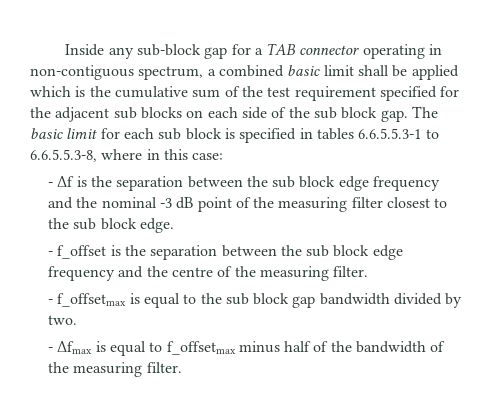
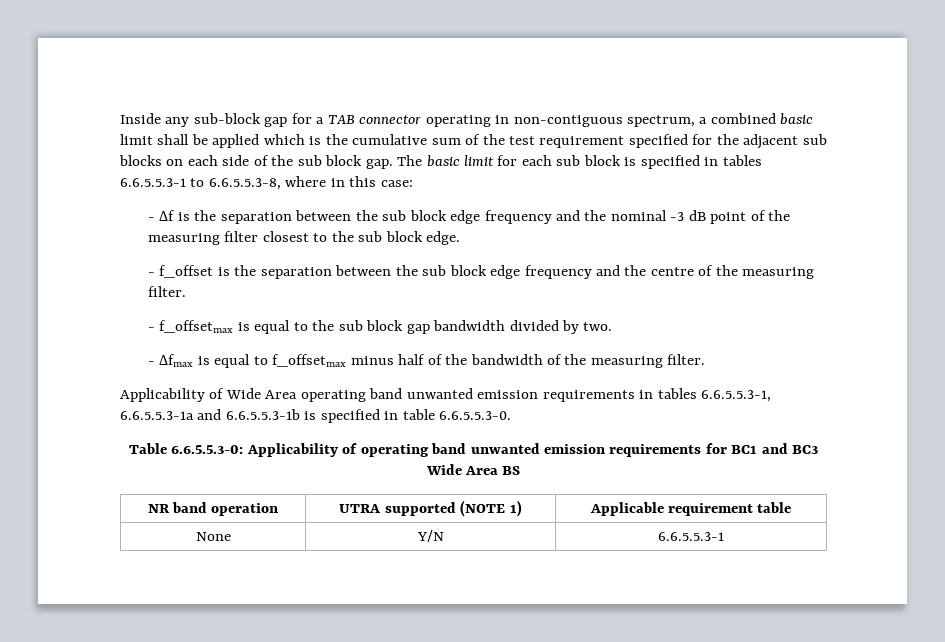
+ Applicability of Wide Area operating band unwanted emission requirements in tables 6.6.5.5.3-1, 6.6.5.5.3-1a and 6.6.5.5.3-1b is specified in table 6.6.5.5.3-0.
+ Table 6.6.5.5.3-0: Applicability of operating band unwanted emission requirements for BC1 and BC3 Wide Area BS
+ NR band operation | UTRA supported (NOTE 1) | Applicable requirement table
+ None | Y/N | 6.6.5.5.3-1

